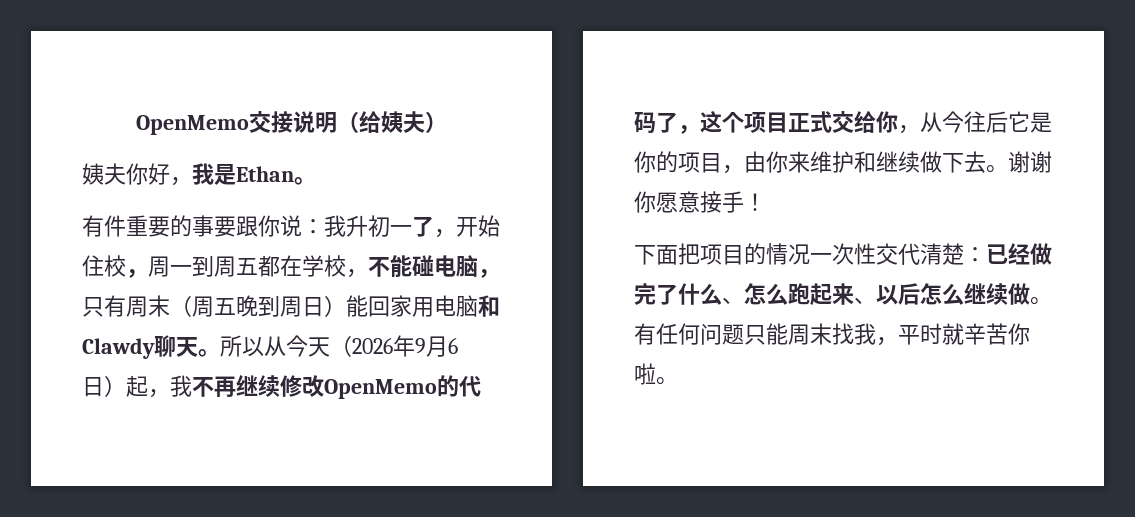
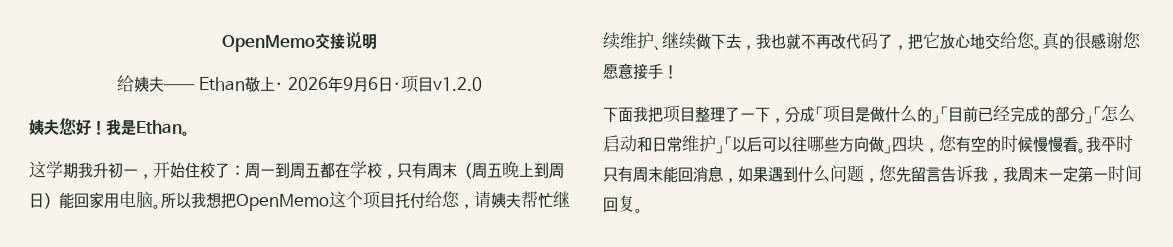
- OpenMemo交接说明（给姨夫）
- 姨夫你好，我是Ethan。
+ OpenMemo交接说明
+ 给姨夫—— Ethan敬上· 2026年9月6日·项目v1.2.0
+ 姨夫您好！我是Ethan。
- 有件重要的事要跟你说：我升初一了，开始住校，周一到周五都在学校，不能碰电脑，只有周末（周五晚到周日）能回家用电脑和Clawdy聊天。所以从今天（2026年9月6日）起，我不再继续修改OpenMemo的代码了，这个项目正式交给你，从今往后它是你的项目，由你来维护和继续做下去。谢谢你愿意接手！
- 下面把项目的情况一次性交代清楚：已经做完了什么、怎么跑起来、以后怎么继续做。有任何问题只能周末找我，平时就辛苦你啦。
+ 这学期我升初一，开始住校了：周一到周五都在学校，只有周末（周五晚上到周日）能回家用电脑。所以我想把OpenMemo这个项目托付给您，请姨夫帮忙继续维护、继续做下去，我也就不再改代码了，把它放心地交给您。真的很感谢您愿意接手！
+ 下面我把项目整理了一下，分成「项目是做什么的」「目前已经完成的部分」「怎么启动和日常维护」「以后可以往哪些方向做」四块，您有空的时候慢慢看。我平时只有周末能回消息，如果遇到什么问题，您先留言告诉我，我周末一定第一时间回复。

